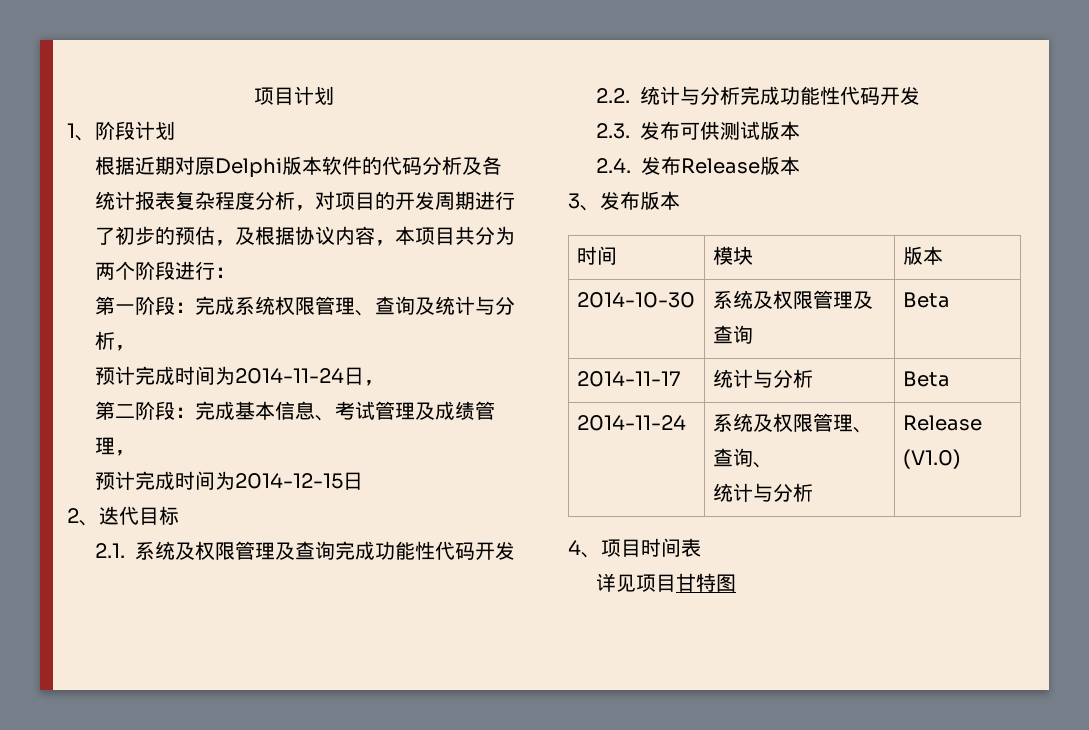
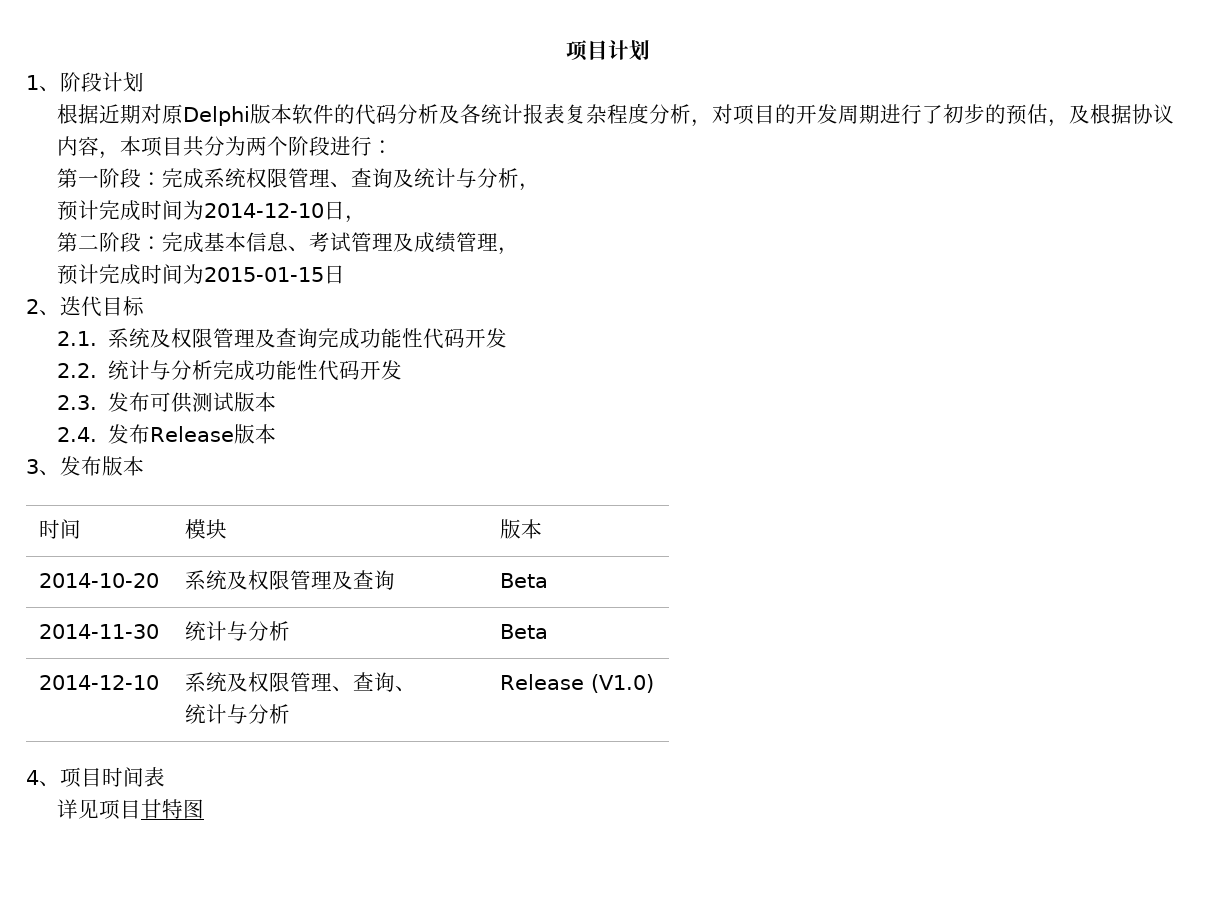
- 预计完成时间为2014-11-24日，
+ 预计完成时间为2014-12-10日，
- 预计完成时间为2014-12-15日
+ 预计完成时间为2015-01-15日
- 2014-10-30 | 系统及权限管理及查询 | Beta
+ 2014-10-20 | 系统及权限管理及查询 | Beta
- 2014-11-17 | 统计与分析 | Beta
+ 2014-11-30 | 统计与分析 | Beta
- 2014-11-24 | 系统及权限管理、查询、
+ 2014-12-10 | 系统及权限管理、查询、

